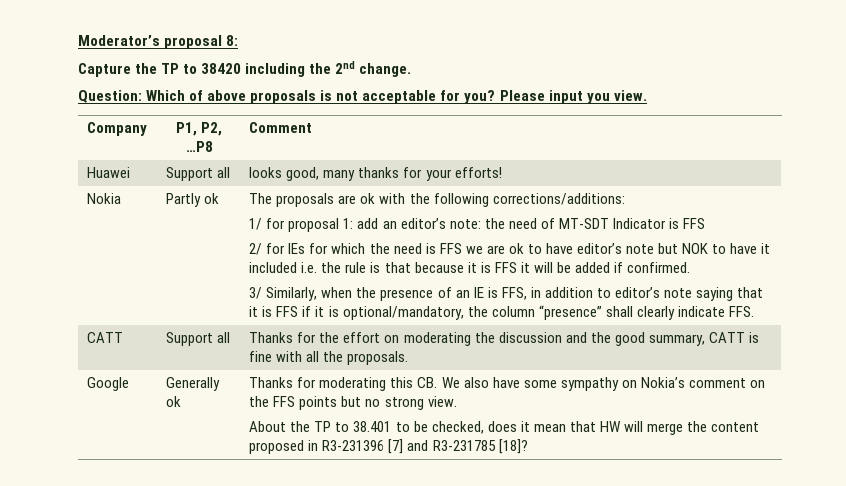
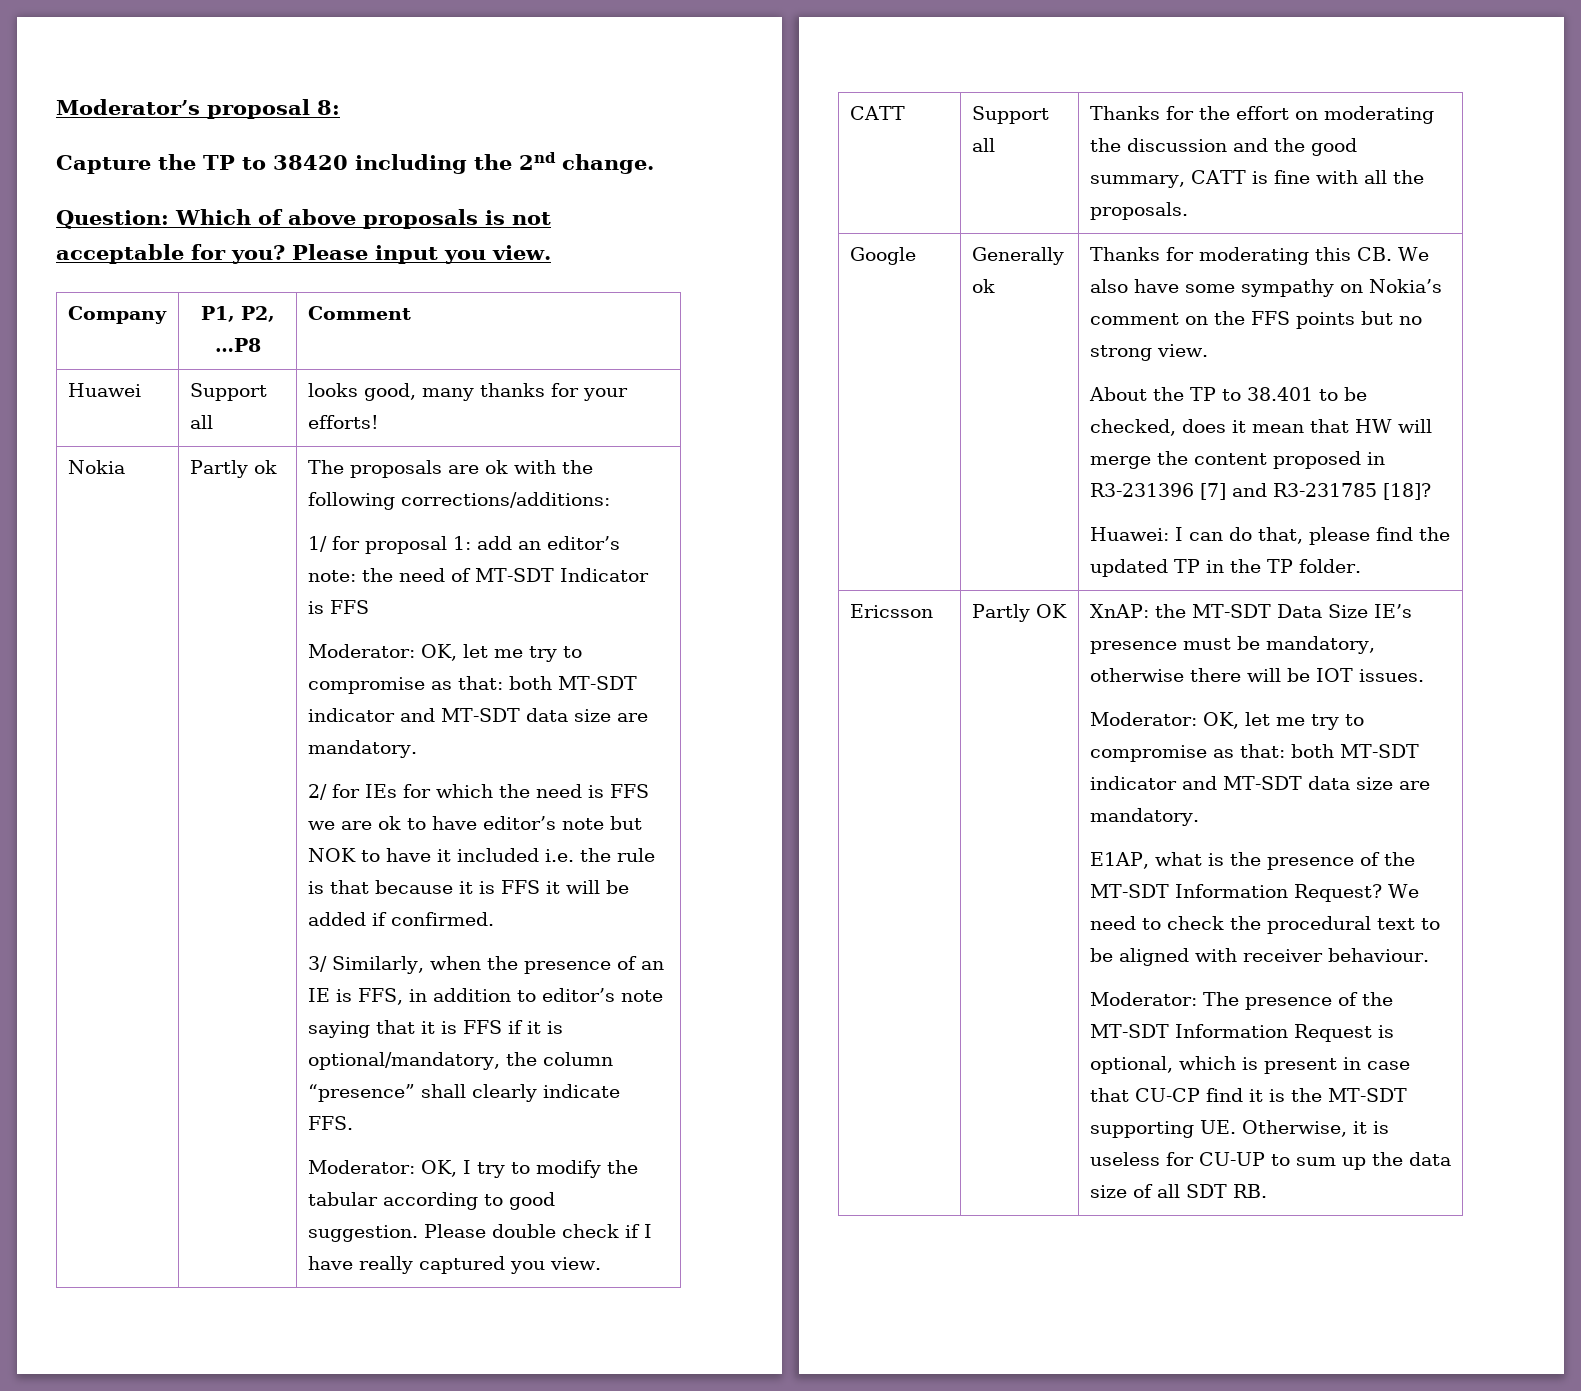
  1/ for proposal 1: add an editor’s note: the need of MT-SDT Indicator is FFS
+ Moderator: OK, let me try to compromise as that: both MT-SDT indicator and MT-SDT data size are mandatory.
+ Moderator: OK, I try to modify the tabular according to good suggestion. Please double check if I have really captured you view.
+ Huawei: I can do that, please find the updated TP in the TP folder.
+ Ericsson | Partly OK | XnAP: the MT-SDT Data Size IE’s presence must be mandatory, otherwise there will be IOT issues.
+ Moderator: OK, let me try to compromise as that: both MT-SDT indicator and MT-SDT data size are mandatory.
+ E1AP, what is the presence of the MT-SDT Information Request? We need to check the procedural text to be aligned with receiver behaviour.
+ Moderator: The presence of the MT-SDT Information Request is optional, which is present in case that CU-CP find it is the MT-SDT supporting UE. Otherwise, it is useless for CU-UP to sum up the data size of all SDT RB.

